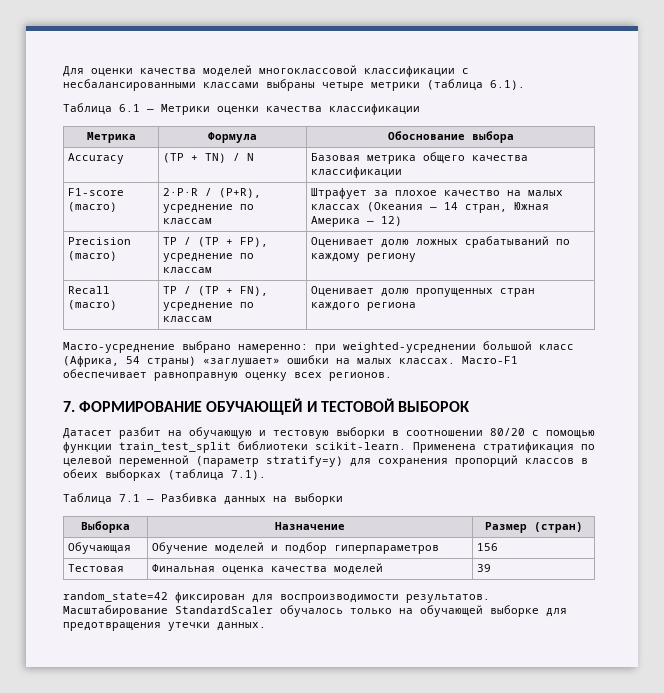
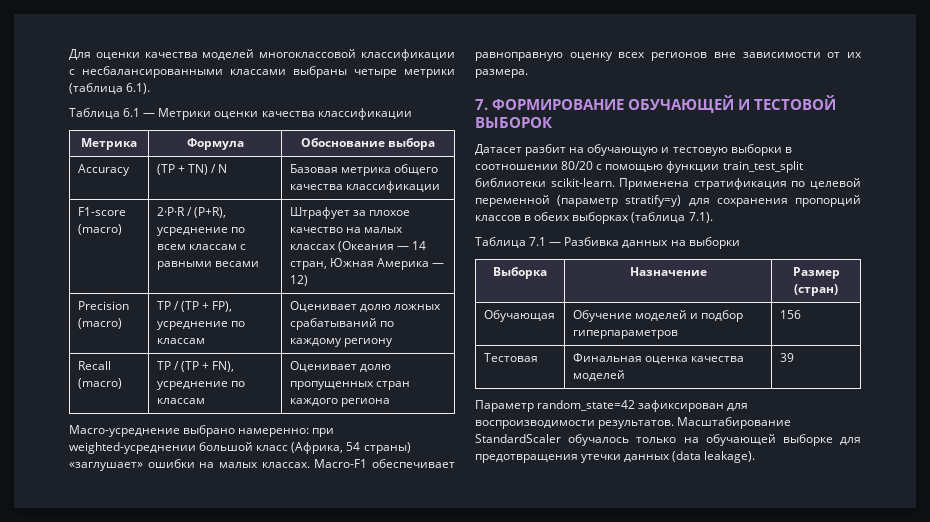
- F1-score (macro) | 2·P·R / (P+R), усреднение по классам | Штрафует за плохое качество на малых классах (Океания — 14 стран, Южная Америка — 12)
+ F1-score (macro) | 2·P·R / (P+R), усреднение по всем классам с равными весами | Штрафует за плохое качество на малых классах (Океания — 14 стран, Южная Америка — 12)
- Macro-F1 обеспечивает равноправную оценку всех регионов.
+ Macro-F1 обеспечивает равноправную оценку всех регионов вне зависимости от их размера.
- random_state=42 фиксирован для воспроизводимости результатов.
+ Параметр random_state=42 зафиксирован для воспроизводимости результатов.
- Масштабирование StandardScaler обучалось только на обучающей выборке для предотвращения утечки данных.
+ Масштабирование StandardScaler обучалось только на обучающей выборке для предотвращения утечки данных (data leakage).

